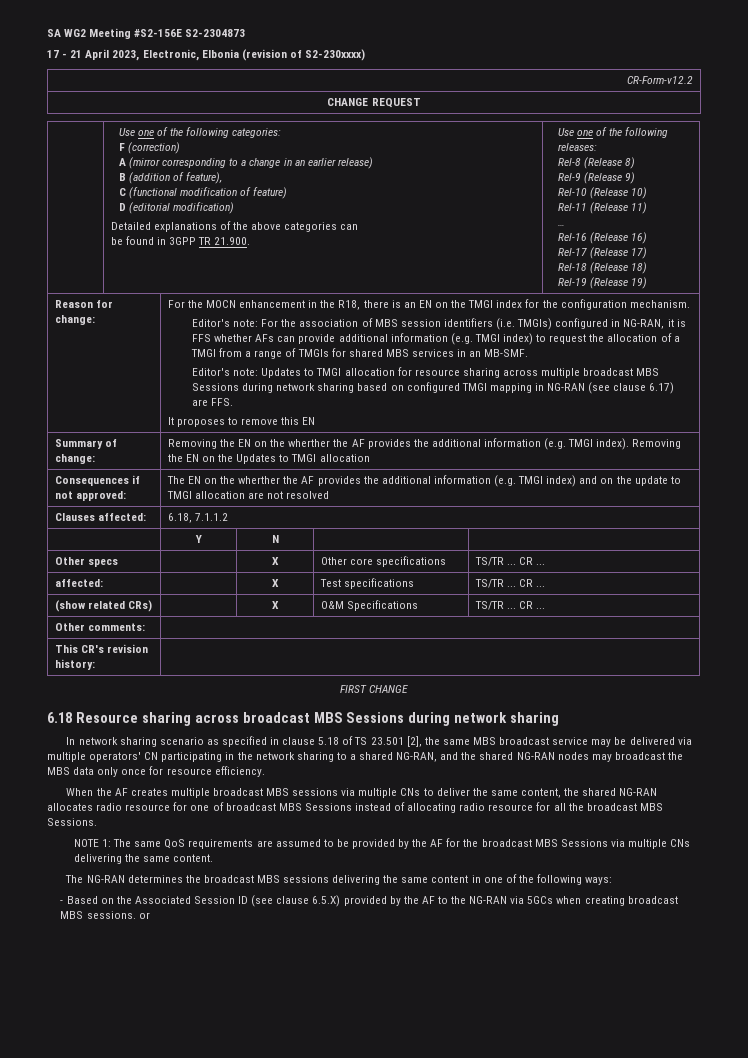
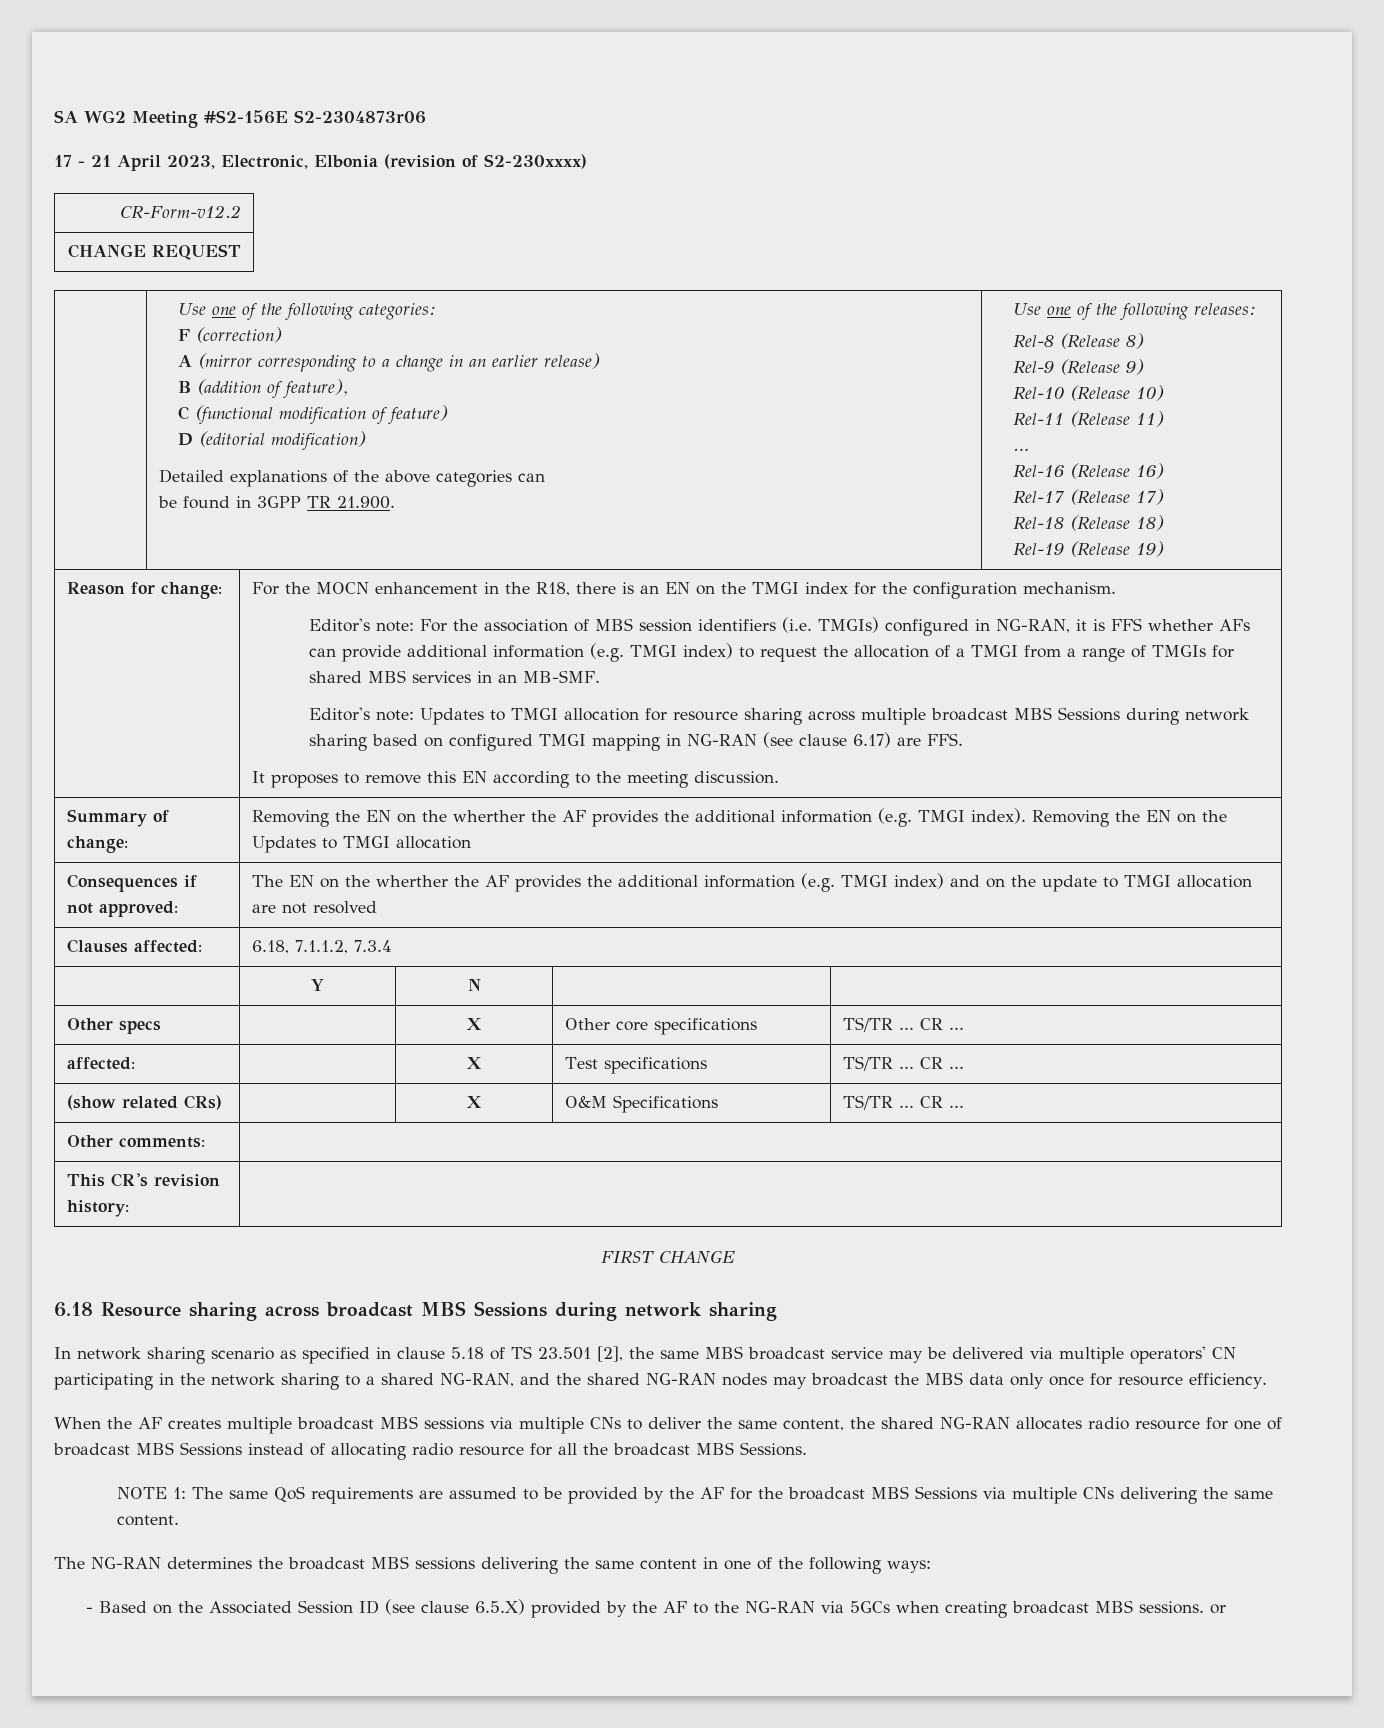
- SA WG2 Meeting #S2-156E S2-2304873
+ SA WG2 Meeting #S2-156E S2-2304873r06
- It proposes to remove this EN
+ It proposes to remove this EN according to the meeting discussion.
- Clauses affected: | 6.18, 7.1.1.2
+ Clauses affected: | 6.18, 7.1.1.2, 7.3.4

